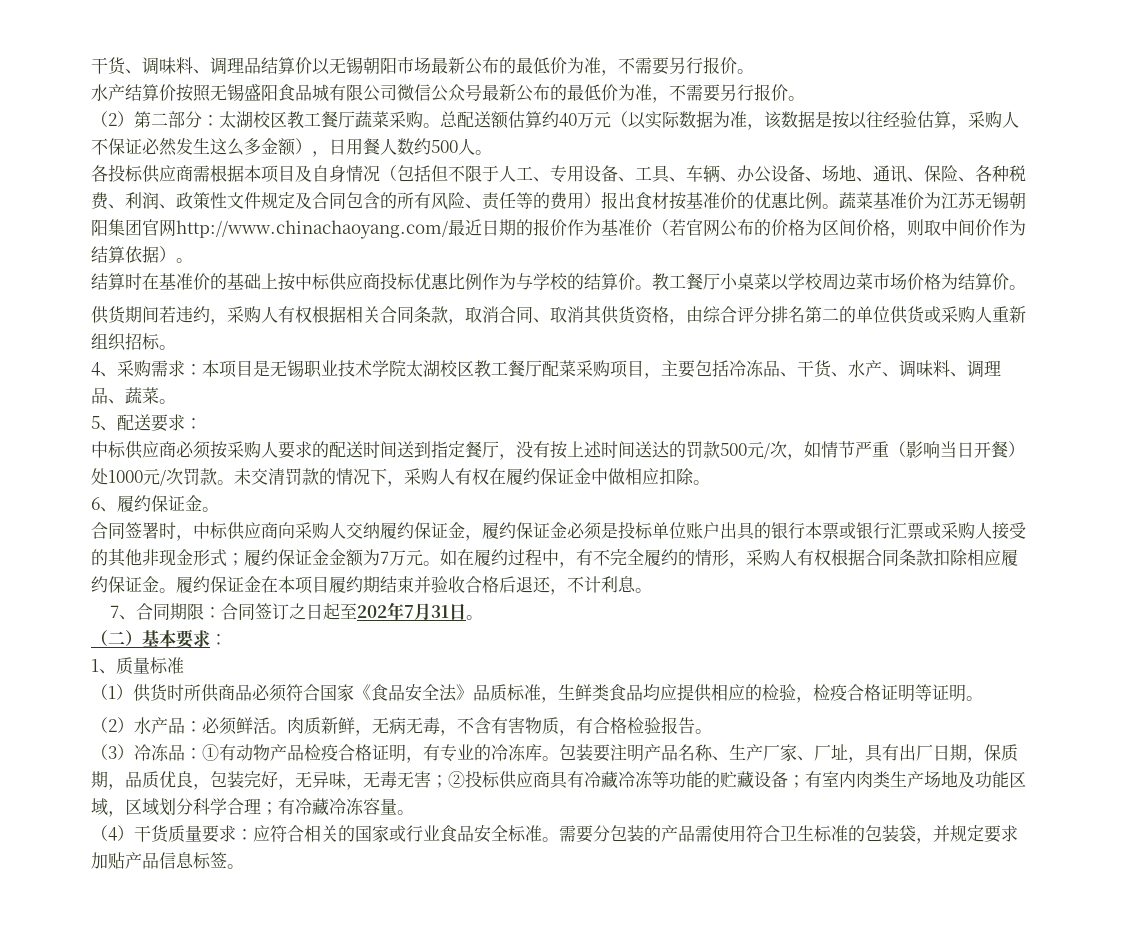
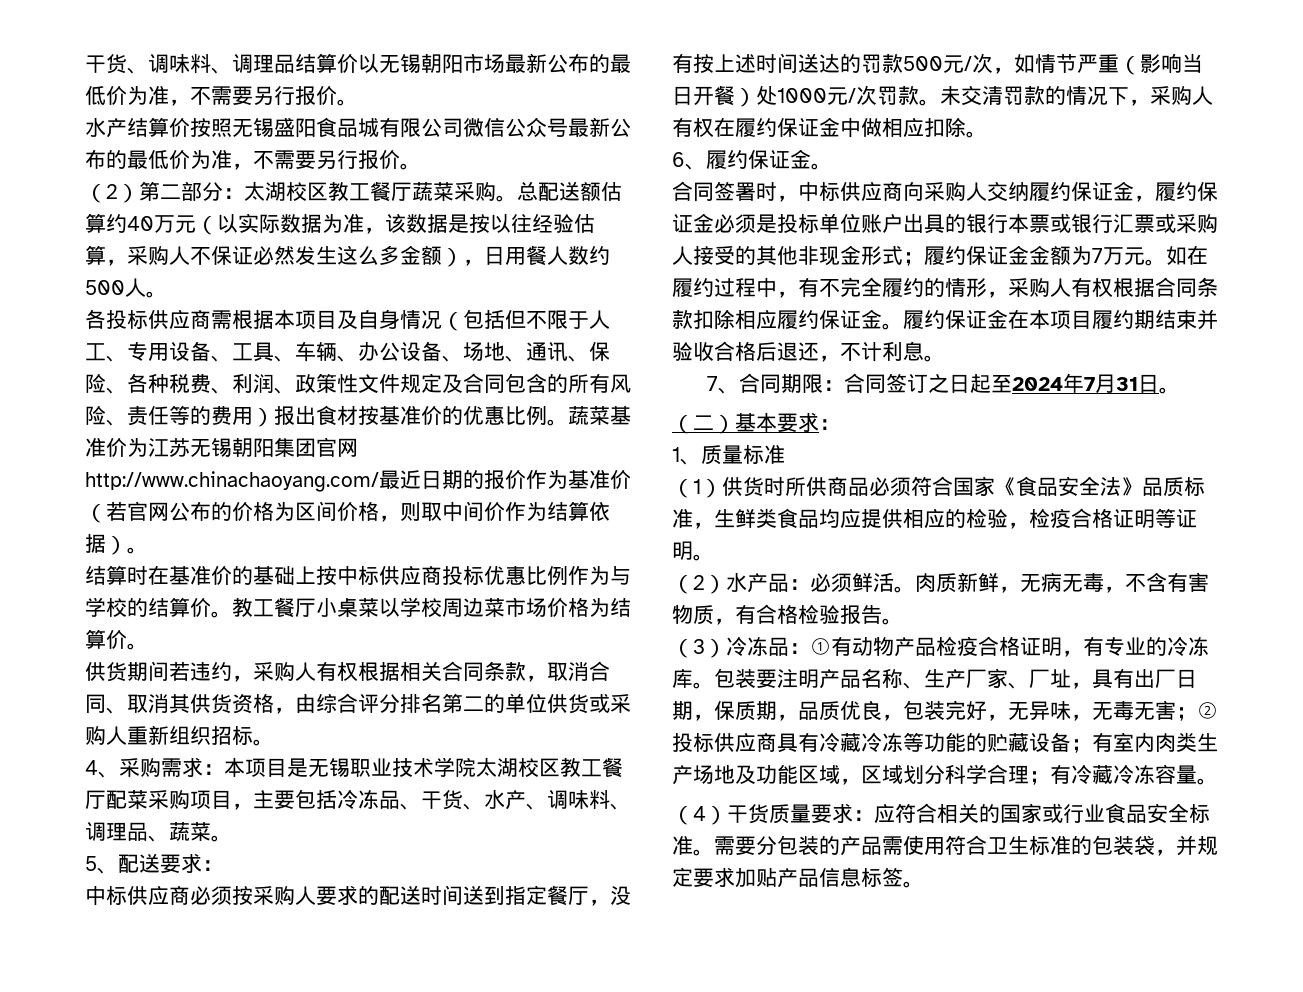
- 7、合同期限：合同签订之日起至202年7月31日。
+ 7、合同期限：合同签订之日起至2024年7月31日。

